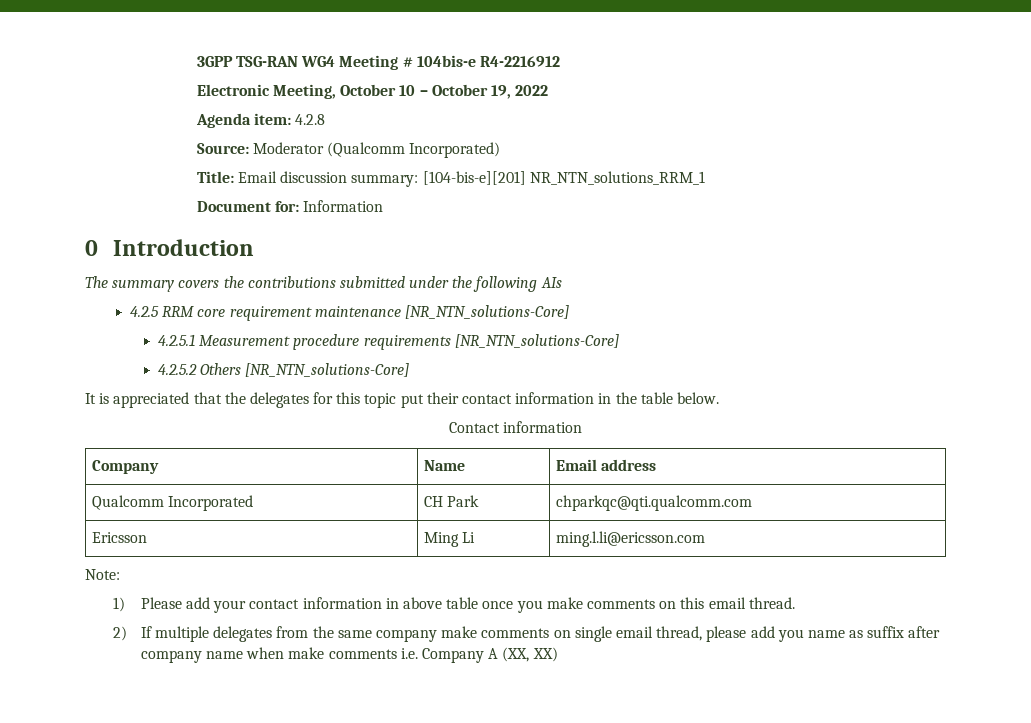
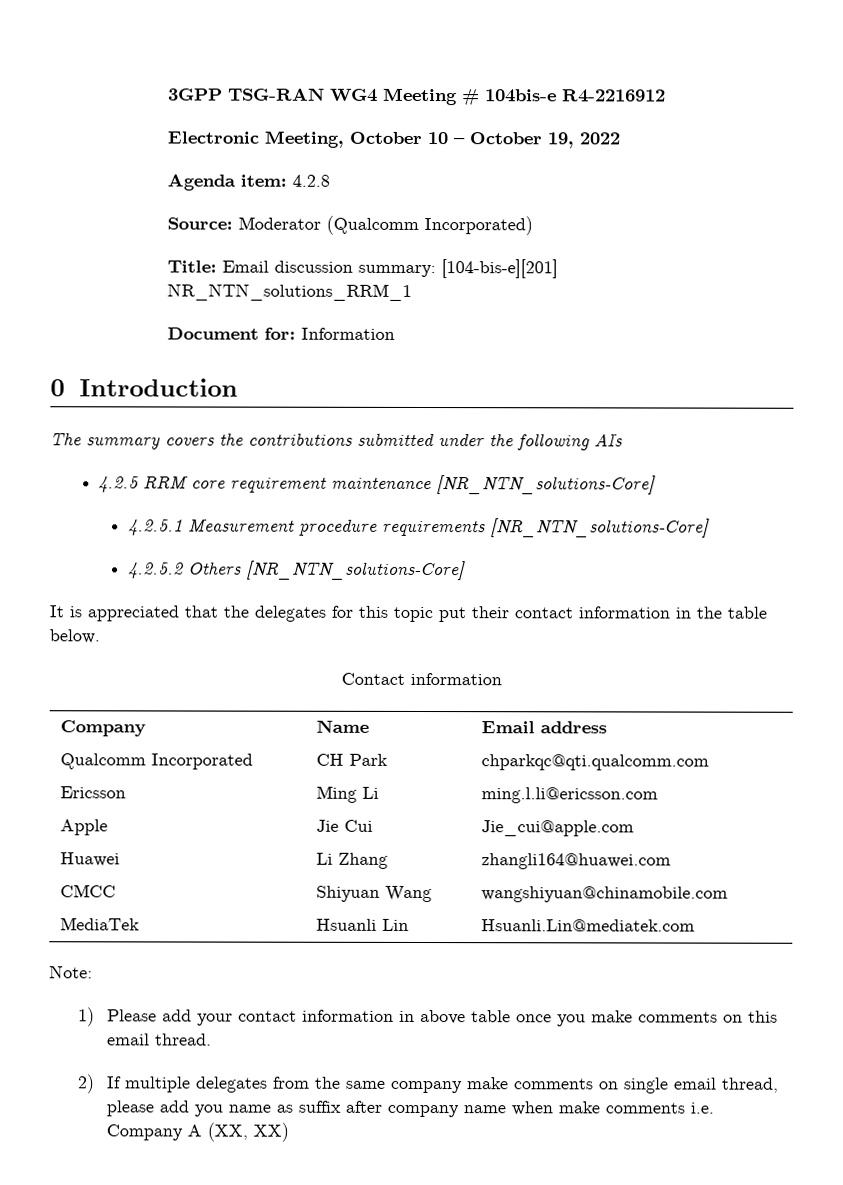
+ Apple | Jie Cui | Jie_cui@apple.com
+ Huawei | Li Zhang | zhangli164@huawei.com
+ CMCC | Shiyuan Wang | wangshiyuan@chinamobile.com
+ MediaTek | Hsuanli Lin | Hsuanli.Lin@mediatek.com

